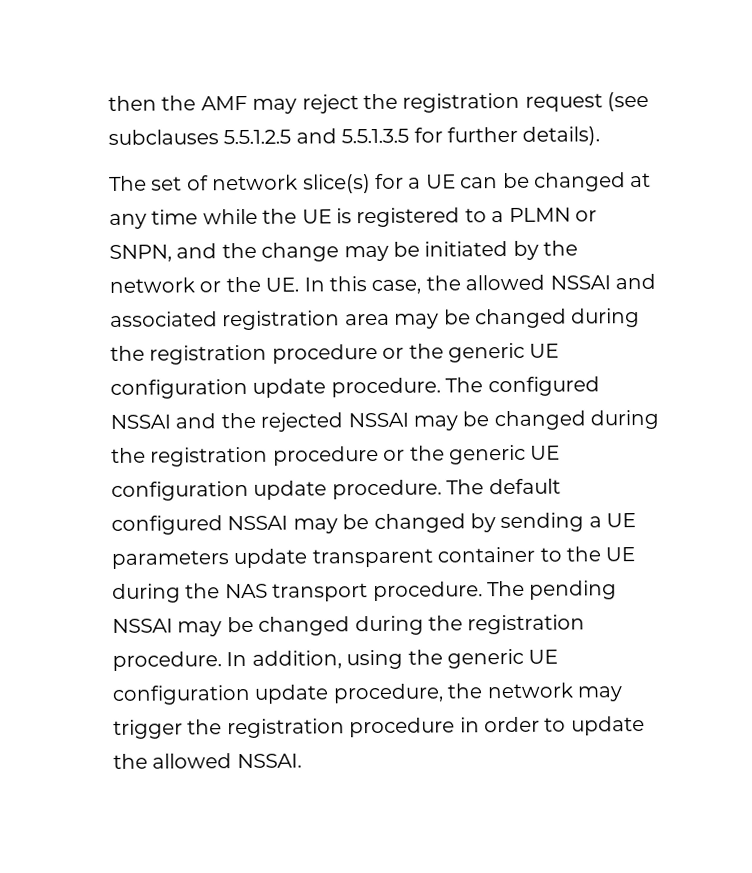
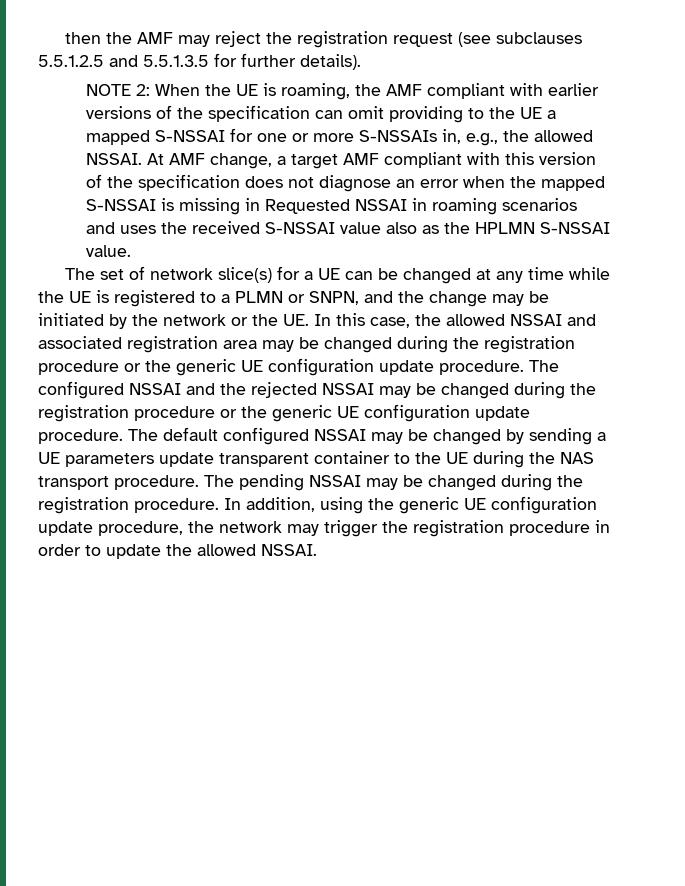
+ NOTE 2: When the UE is roaming, the AMF compliant with earlier versions of the specification can omit providing to the UE a mapped S-NSSAI for one or more S-NSSAIs in, e.g., the allowed NSSAI. At AMF change, a target AMF compliant with this version of the specification does not diagnose an error when the mapped S-NSSAI is missing in Requested NSSAI in roaming scenarios and uses the received S-NSSAI value also as the HPLMN S-NSSAI value.

